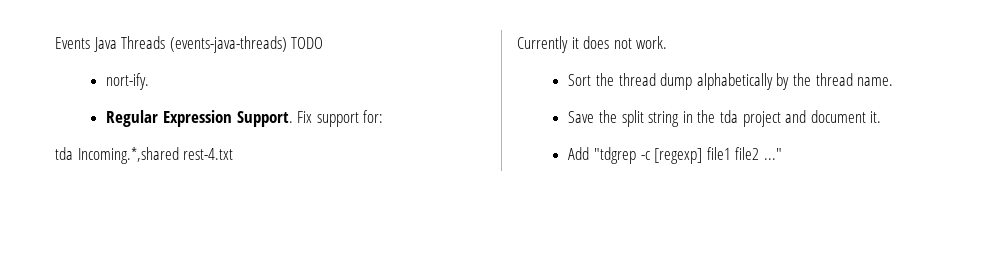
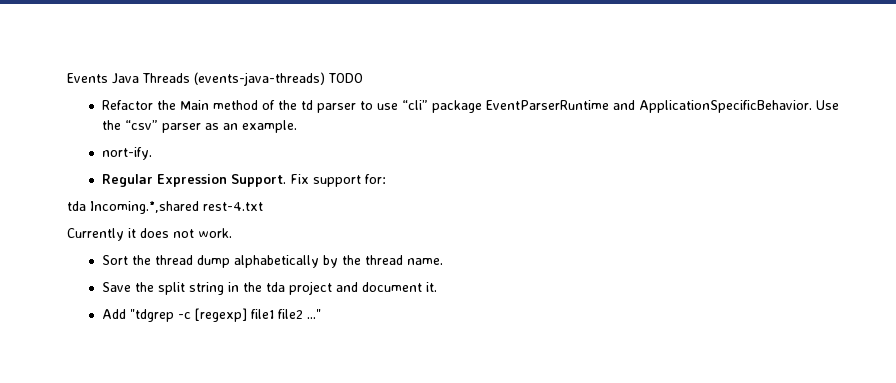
+ Refactor the Main method of the td parser to use “cli” package EventParserRuntime and ApplicationSpecificBehavior. Use the “csv” parser as an example.

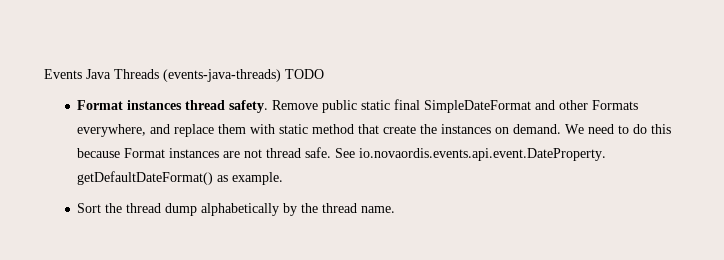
- Refactor the Main method of the td parser to use “cli” package EventParserRuntime and ApplicationSpecificBehavior. Use the “csv” parser as an example.
- nort-ify.
- Regular Expression Support. Fix support for:
- tda Incoming.*,shared rest-4.txt
- Currently it does not work.
+ Format instances thread safety. Remove public static final SimpleDateFormat and other Formats everywhere, and replace them with static method that create the instances on demand. We need to do this because Format instances are not thread safe. See io.novaordis.events.api.event.DateProperty. getDefaultDateFormat() as example.
- Save the split string in the tda project and document it.
- Add "tdgrep -c [regexp] file1 file2 ..."

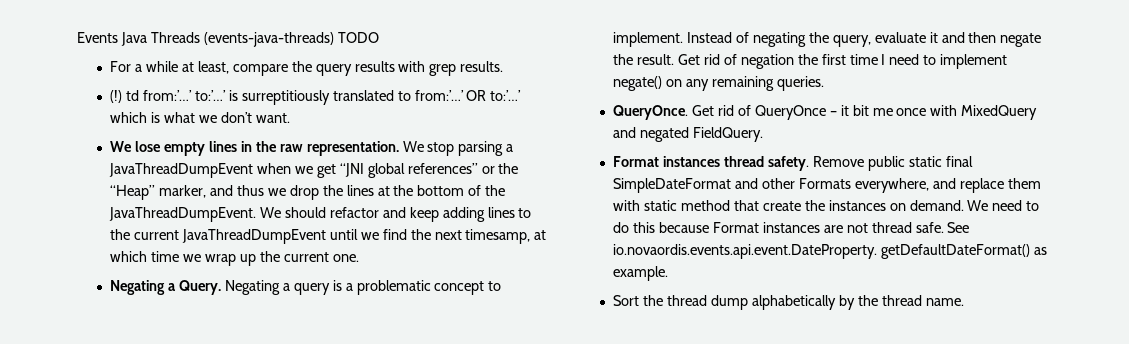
+ For a while at least, compare the query results with grep results.
+ (!) td from:’…’ to:’…’ is surreptitiously translated to from:’…’ OR to:’…’ which is what we don’t want.
+ We lose empty lines in the raw representation. We stop parsing a JavaThreadDumpEvent when we get “JNI global references” or the “Heap” marker, and thus we drop the lines at the bottom of the JavaThreadDumpEvent. We should refactor and keep adding lines to the current JavaThreadDumpEvent until we find the next timesamp, at which time we wrap up the current one.
+ Negating a Query. Negating a query is a problematic concept to implement. Instead of negating the query, evaluate it and then negate the result. Get rid of negation the first time I need to implement negate() on any remaining queries.
+ QueryOnce. Get rid of QueryOnce – it bit me once with MixedQuery and negated FieldQuery.

